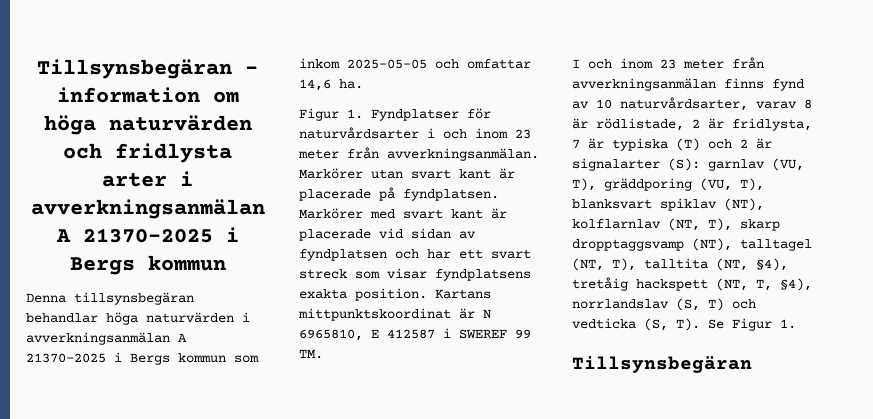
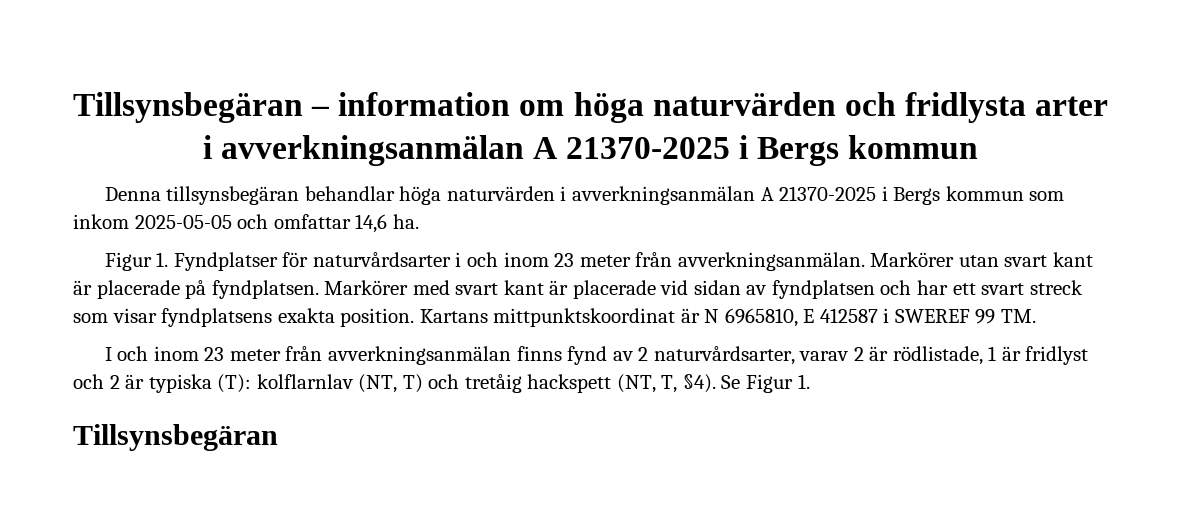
- I och inom 23 meter från avverkningsanmälan finns fynd av 10 naturvårdsarter, varav 8 är rödlistade, 2 är fridlysta, 7 är typiska (T) och 2 är signalarter (S): garnlav (VU, T), gräddporing (VU, T), blanksvart spiklav (NT), kolflarnlav (NT, T), skarp dropptaggsvamp (NT), talltagel (NT, T), talltita (NT, §4), tretåig hackspett (NT, T, §4), norrlandslav (S, T) och vedticka (S, T). Se Figur 1.
+ I och inom 23 meter från avverkningsanmälan finns fynd av 2 naturvårdsarter, varav 2 är rödlistade, 1 är fridlyst och 2 är typiska (T): kolflarnlav (NT, T) och tretåig hackspett (NT, T, §4). Se Figur 1.

